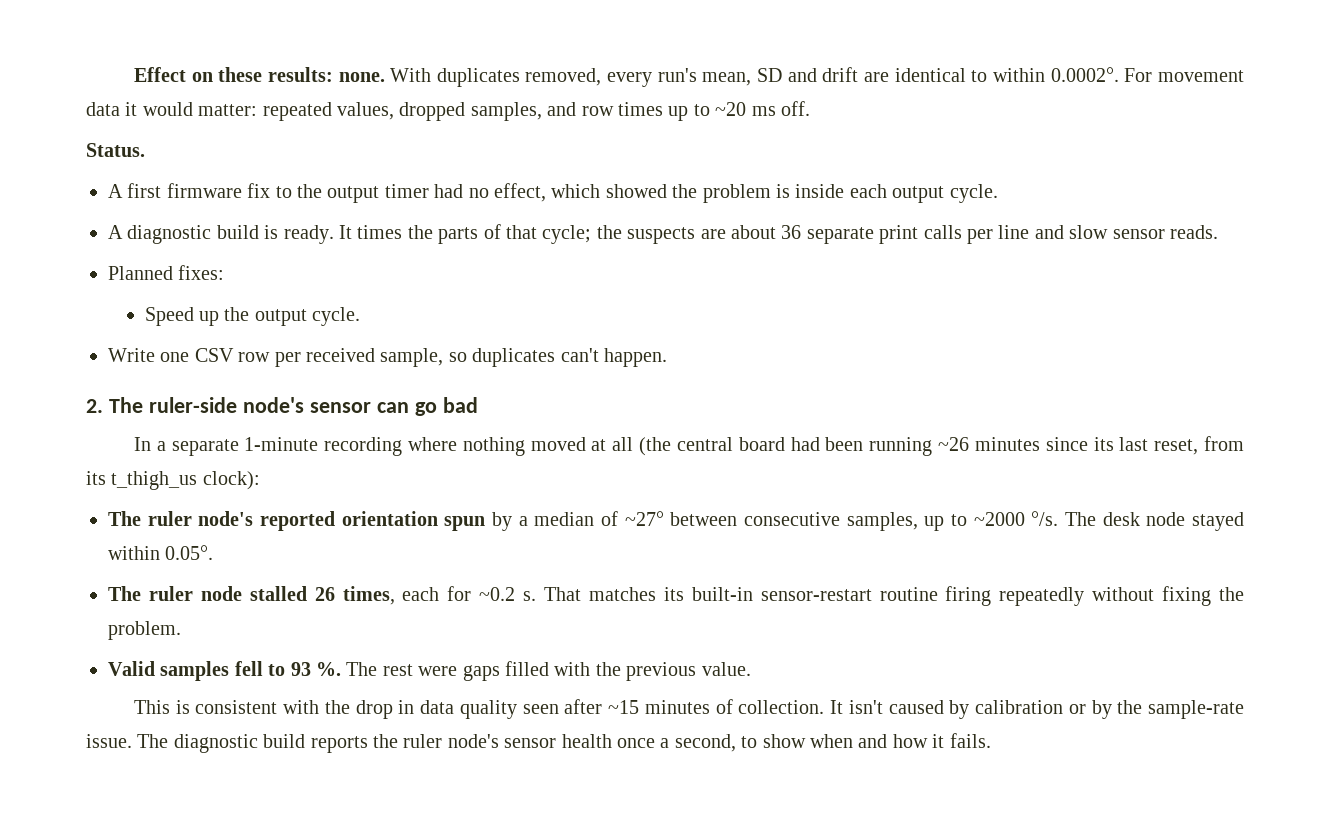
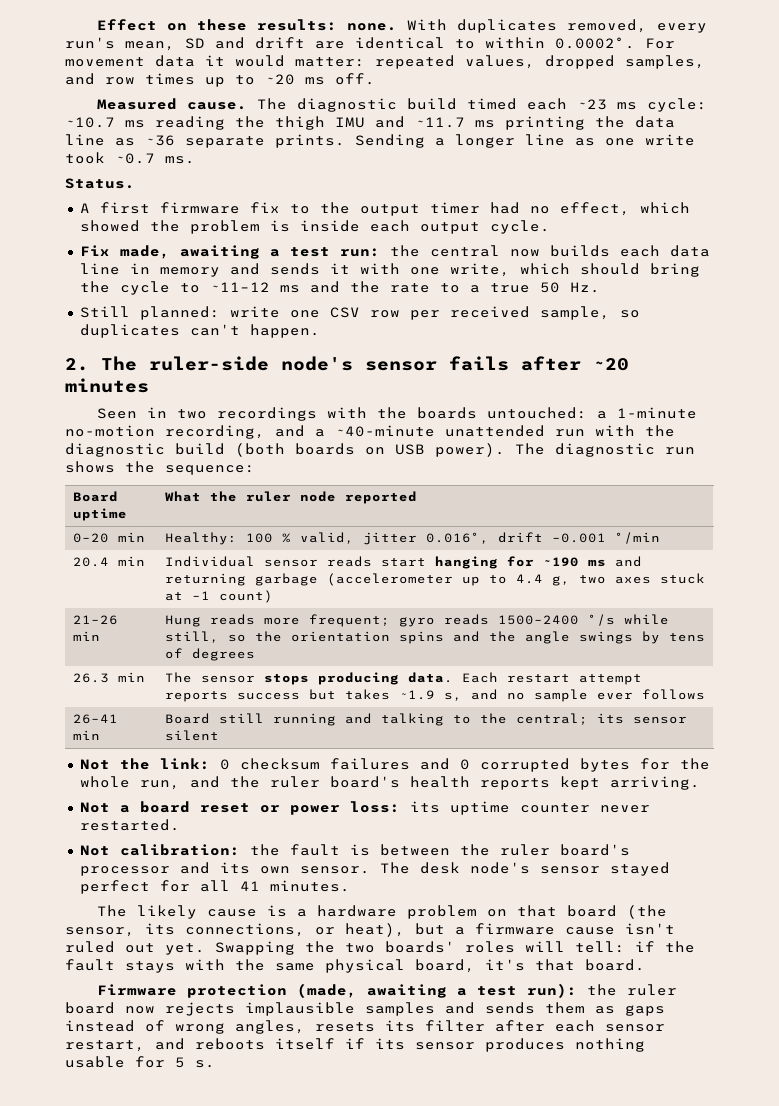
+ Measured cause. The diagnostic build timed each ~23 ms cycle: ~10.7 ms reading the thigh IMU and ~11.7 ms printing the data line as ~36 separate prints. Sending a longer line as one write took ~0.7 ms.
- A diagnostic build is ready. It times the parts of that cycle; the suspects are about 36 separate print calls per line and slow sensor reads.
- Planned fixes:
- Speed up the output cycle.
- Write one CSV row per received sample, so duplicates can't happen.
+ Fix made, awaiting a test run: the central now builds each data line in memory and sends it with one write, which should bring the cycle to ~11–12 ms and the rate to a true 50 Hz.
+ Still planned: write one CSV row per received sample, so duplicates can't happen.
- 2. The ruler-side node's sensor can go bad
- In a separate 1-minute recording where nothing moved at all (the central board had been running ~26 minutes since its last reset, from its t_thigh_us clock):
- The ruler node's reported orientation spun by a median of ~27° between consecutive samples, up to ~2000 °/s. The desk node stayed within 0.05°.
- The ruler node stalled 26 times, each for ~0.2 s. That matches its built-in sensor-restart routine firing repeatedly without fixing the problem.
- Valid samples fell to 93 %. The rest were gaps filled with the previous value.
- This is consistent with the drop in data quality seen after ~15 minutes of collection. It isn't caused by calibration or by the sample-rate issue. The diagnostic build reports the ruler node's sensor health once a second, to show when and how it fails.
+ 2. The ruler-side node's sensor fails after ~20 minutes
+ Seen in two recordings with the boards untouched: a 1-minute no-motion recording, and a ~40-minute unattended run with the diagnostic build (both boards on USB power). The diagnostic run shows the sequence:
+ Board uptime | What the ruler node reported
+ 0–20 min | Healthy: 100 % valid, jitter 0.016°, drift −0.001 °/min
+ 20.4 min | Individual sensor reads start hanging for ~190 ms and returning garbage (accelerometer up to 4.4 g, two axes stuck at −1 count)
+ 21–26 min | Hung reads more frequent; gyro reads 1500–2400 °/s while still, so the orientation spins and the angle swings by tens of degrees
+ 26.3 min | The sensor stops producing data. Each restart attempt reports success but takes ~1.9 s, and no sample ever follows
+ 26–41 min | Board still running and talking to the central; its sensor silent
+ Not the link: 0 checksum failures and 0 corrupted bytes for the whole run, and the ruler board's health reports kept arriving.
+ Not a board reset or power loss: its uptime counter never restarted.
+ Not calibration: the fault is between the ruler board's processor and its own sensor. The desk node's sensor stayed perfect for all 41 minutes.
+ The likely cause is a hardware problem on that board (the sensor, its connections, or heat), but a firmware cause isn't ruled out yet. Swapping the two boards' roles will tell: if the fault stays with the same physical board, it's that board.
+ Firmware protection (made, awaiting a test run): the ruler board now rejects implausible samples and sends them as gaps instead of wrong angles, resets its filter after each sensor restart, and reboots itself if its sensor produces nothing usable for 5 s.

